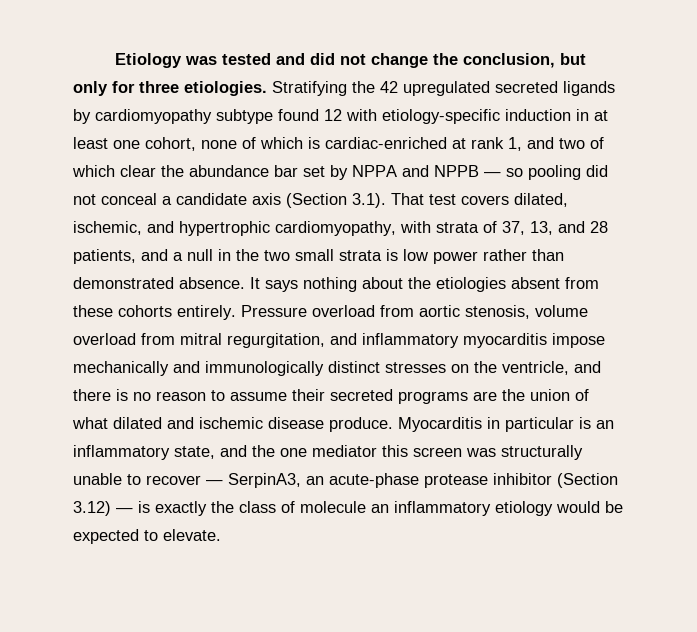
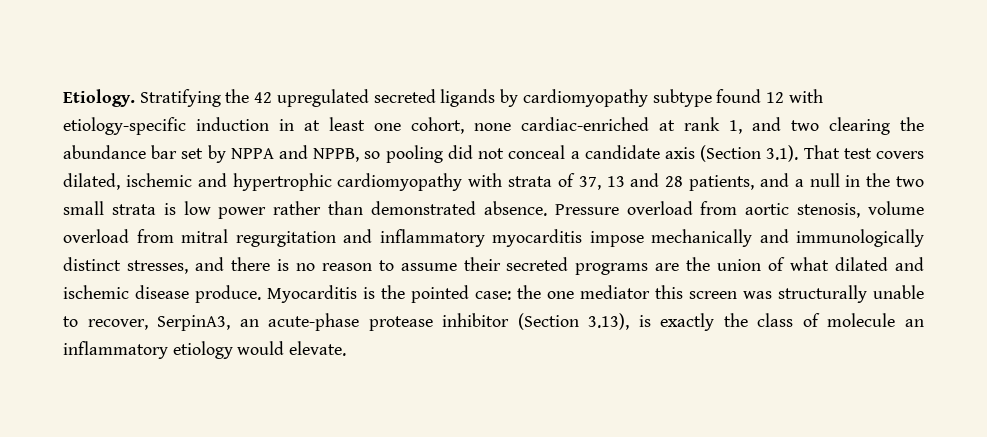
- Etiology was tested and did not change the conclusion, but only for three etiologies.
+ Etiology.
- Stratifying the 42 upregulated secreted ligands by cardiomyopathy subtype found 12 with etiology-specific induction in at least one cohort, none of which is cardiac-enriched at rank 1, and two of which clear the abundance bar set by NPPA and NPPB — so pooling did not conceal a candidate axis (Section 3.1). That test covers dilated, ischemic, and hypertrophic cardiomyopathy, with strata of 37, 13, and 28 patients, and a null in the two small strata is low power rather than demonstrated absence.
+ Stratifying the 42 upregulated secreted ligands by cardiomyopathy subtype found 12 with etiology-specific induction in at least one cohort, none cardiac-enriched at rank 1, and two clearing the abundance bar set by NPPA and NPPB, so pooling did not conceal a candidate axis (Section 3.1). That test covers dilated, ischemic and hypertrophic cardiomyopathy with strata of 37, 13 and 28 patients, and a null in the two small strata is low power rather than demonstrated absence.
- It says nothing about the etiologies absent from these cohorts entirely.
- Pressure overload from aortic stenosis, volume overload from mitral regurgitation, and inflammatory myocarditis impose mechanically and immunologically distinct stresses on the ventricle, and there is no reason to assume their secreted programs are the union of what dilated and ischemic disease produce.
+ Pressure overload from aortic stenosis, volume overload from mitral regurgitation and inflammatory myocarditis impose mechanically and immunologically distinct stresses, and there is no reason to assume their secreted programs are the union of what dilated and ischemic disease produce.
- Myocarditis in particular is an inflammatory state, and the one mediator this screen was structurally unable to recover — SerpinA3, an acute-phase protease inhibitor (Section 3.12) — is exactly the class of molecule an inflammatory etiology would be expected to elevate.
+ Myocarditis is the pointed case: the one mediator this screen was structurally unable to recover, SerpinA3, an acute-phase protease inhibitor (Section 3.13), is exactly the class of molecule an inflammatory etiology would elevate.

